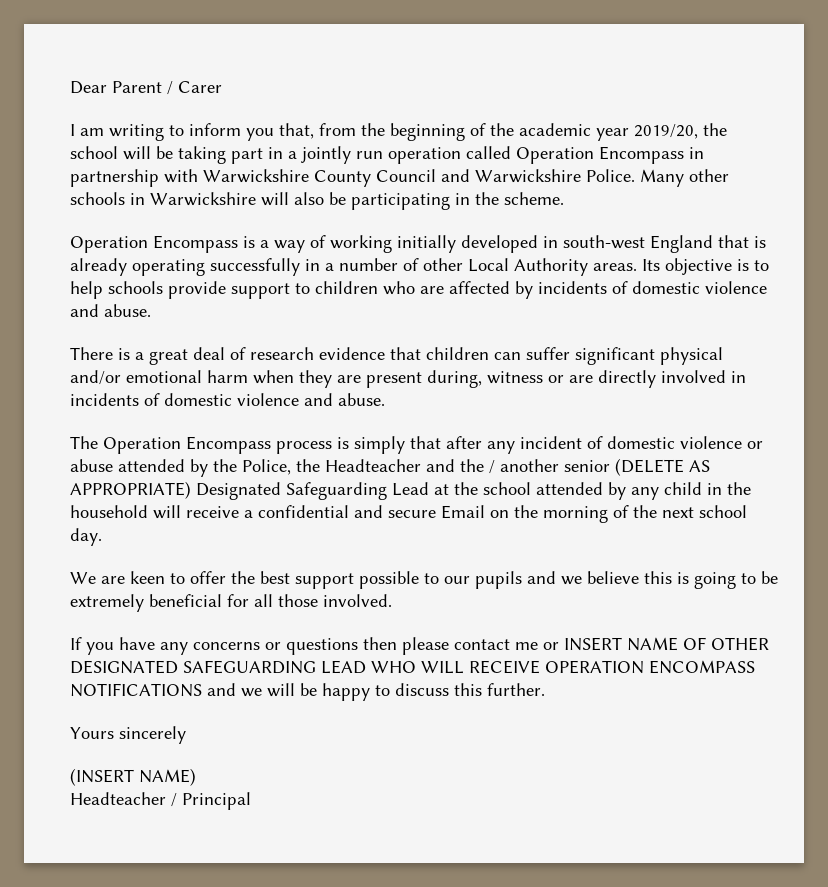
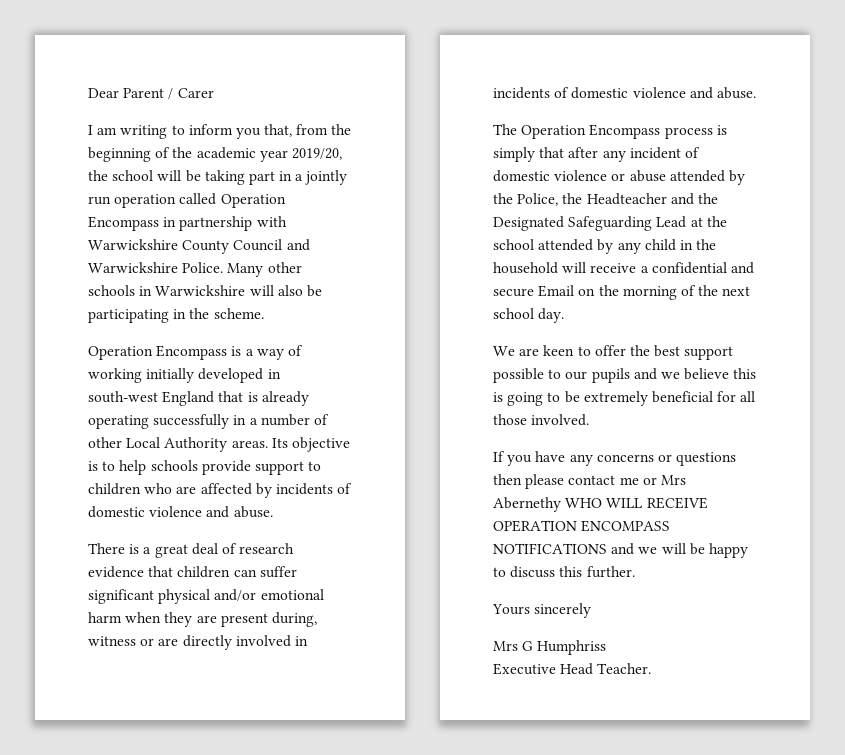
- The Operation Encompass process is simply that after any incident of domestic violence or abuse attended by the Police, the Headteacher and the / another senior (DELETE AS APPROPRIATE) Designated Safeguarding Lead at the school attended by any child in the household will receive a confidential and secure Email on the morning of the next school day.
+ The Operation Encompass process is simply that after any incident of domestic violence or abuse attended by the Police, the Headteacher and the Designated Safeguarding Lead at the school attended by any child in the household will receive a confidential and secure Email on the morning of the next school day.
- If you have any concerns or questions then please contact me or INSERT NAME OF OTHER DESIGNATED SAFEGUARDING LEAD WHO WILL RECEIVE OPERATION ENCOMPASS NOTIFICATIONS and we will be happy to discuss this further.
+ If you have any concerns or questions then please contact me or Mrs Abernethy WHO WILL RECEIVE OPERATION ENCOMPASS NOTIFICATIONS and we will be happy to discuss this further.
- (INSERT NAME)
- Headteacher / Principal
+ Mrs G Humphriss
+ Executive Head Teacher.

